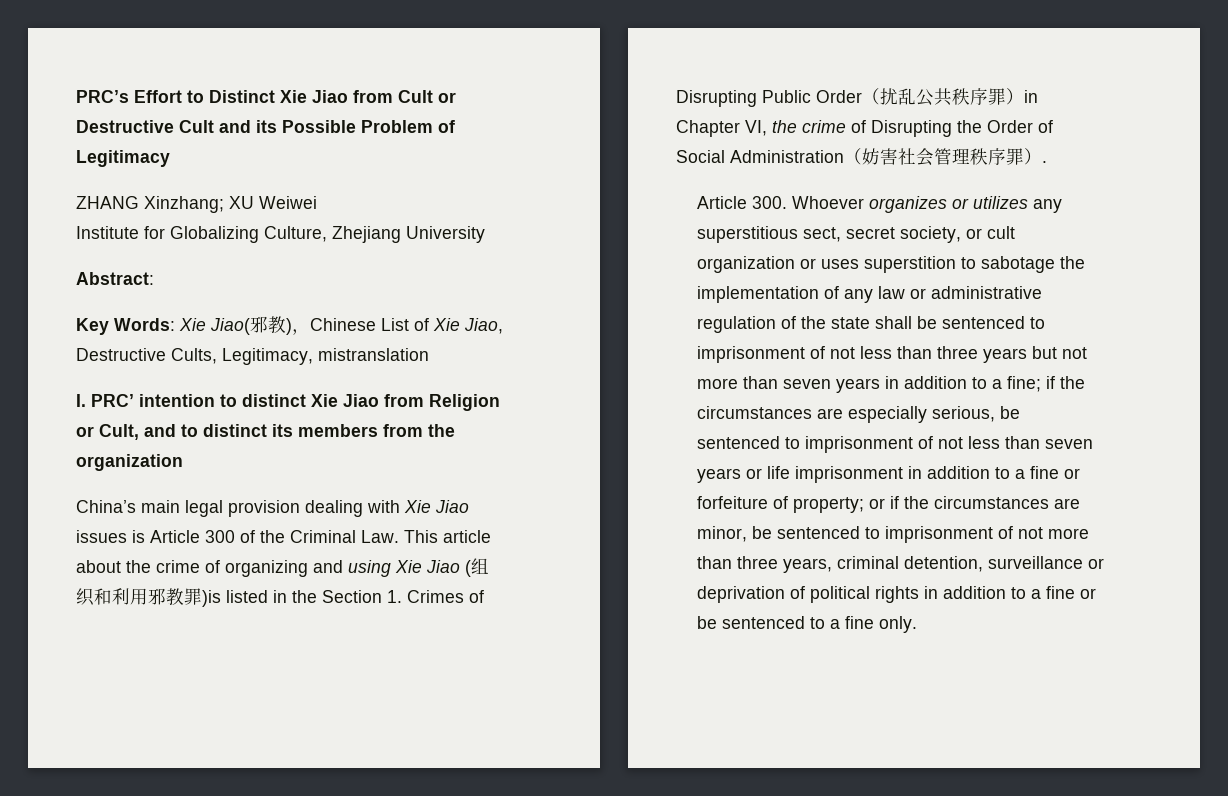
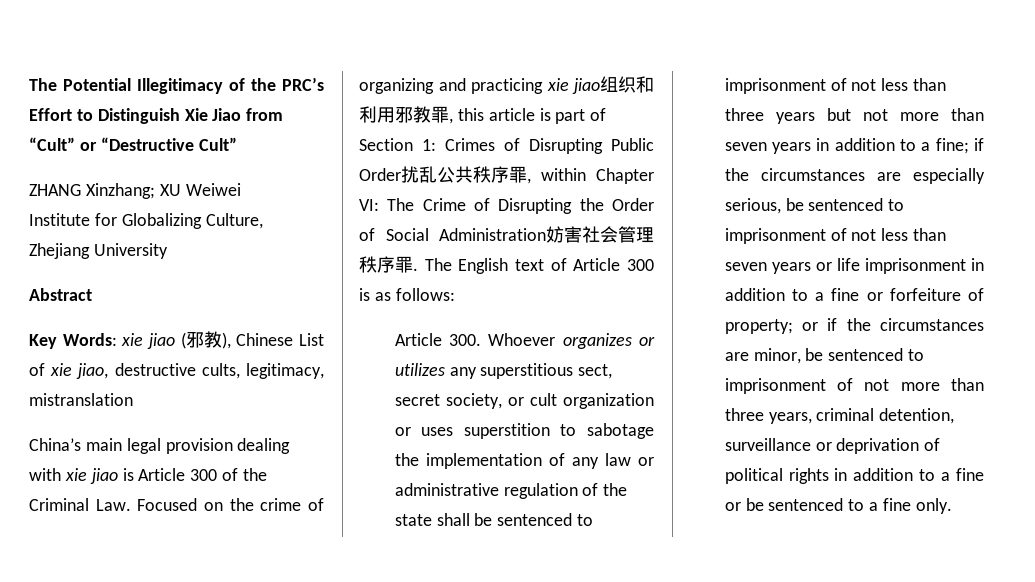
- PRC’s Effort to Distinct Xie Jiao from Cult or Destructive Cult and its Possible Problem of Legitimacy
+ The Potential Illegitimacy of the PRC’s Effort to Distinguish Xie Jiao from “Cult” or “Destructive Cult”
- Abstract:
+ Abstract
- Key Words: Xie Jiao(邪教)，Chinese List of Xie Jiao, Destructive Cults, Legitimacy, mistranslation
- I. PRC’ intention to distinct Xie Jiao from Religion or Cult, and to distinct its members from the organization
+ Key Words: xie jiao (邪教), Chinese List of xie jiao, destructive cults, legitimacy, mistranslation
- China’s main legal provision dealing with Xie Jiao issues is Article 300 of the Criminal Law. This article about the crime of organizing and using Xie Jiao (组织和利用邪教罪)is listed in the Section 1. Crimes of Disrupting Public Order（扰乱公共秩序罪）in Chapter VI, the crime of Disrupting the Order of Social Administration（妨害社会管理秩序罪）.
+ China’s main legal provision dealing with xie jiao is Article 300 of the Criminal Law. Focused on the crime of organizing and practicing xie jiao组织和利用邪教罪, this article is part of Section 1: Crimes of Disrupting Public Order扰乱公共秩序罪, within Chapter VI: The Crime of Disrupting the Order of Social Administration妨害社会管理秩序罪. The English text of Article 300 is as follows:

